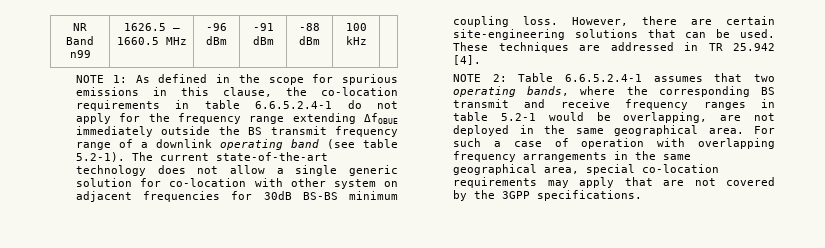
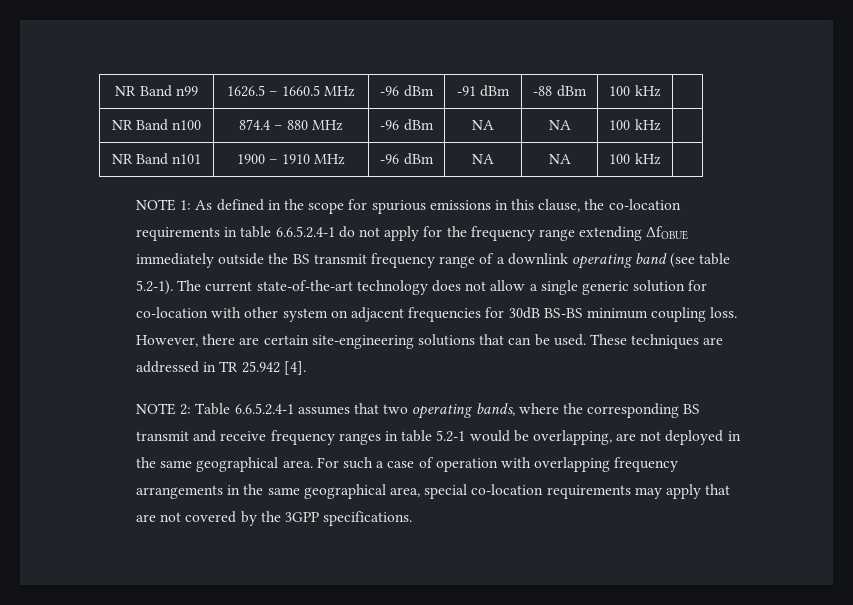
+ NR Band n100 | 874.4 – 880 MHz | -96 dBm | NA | NA | 100 kHz |
+ NR Band n101 | 1900 – 1910 MHz | -96 dBm | NA | NA | 100 kHz |

